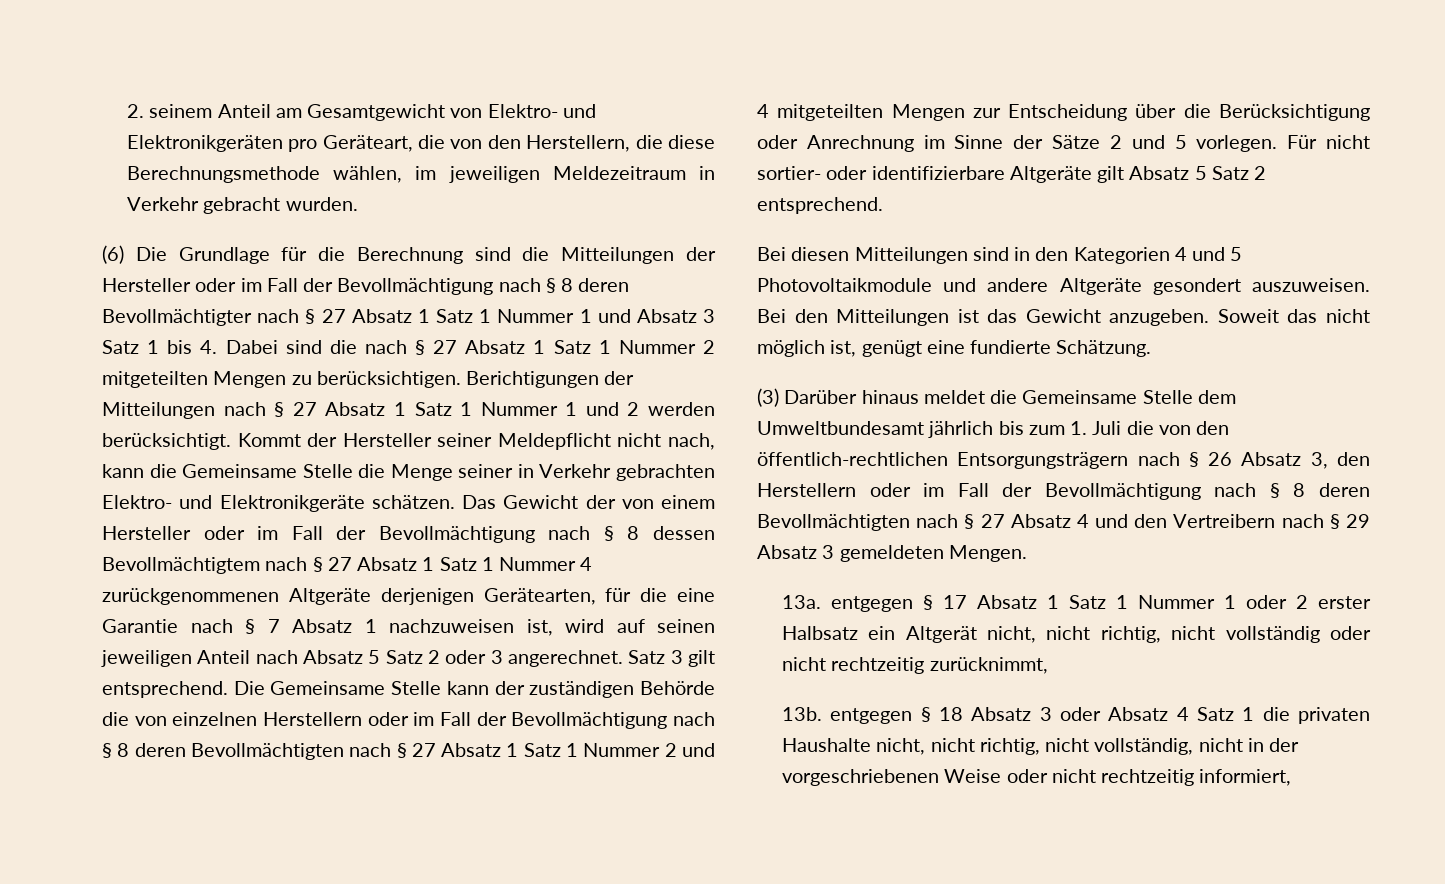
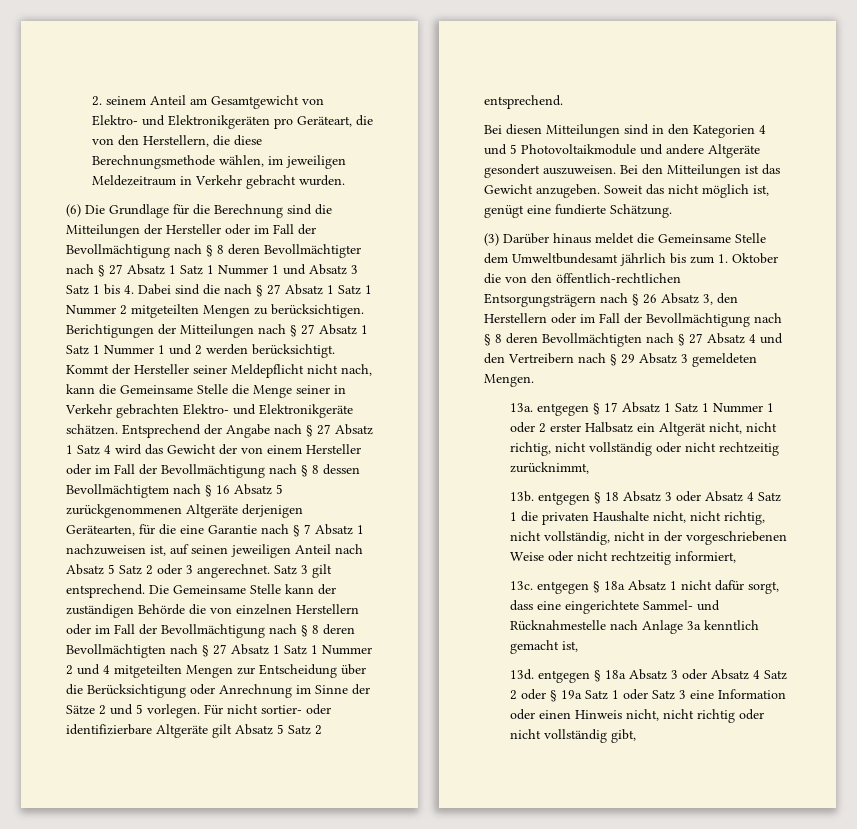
- Das Gewicht der von einem Hersteller oder im Fall der Bevollmächtigung nach § 8 dessen Bevollmächtigtem nach § 27 Absatz 1 Satz 1 Nummer 4 zurückgenommenen Altgeräte derjenigen Gerätearten, für die eine Garantie nach § 7 Absatz 1 nachzuweisen ist, wird auf seinen jeweiligen Anteil nach Absatz 5 Satz 2 oder 3 angerechnet.
+ Entsprechend der Angabe nach § 27 Absatz 1 Satz 4 wird das Gewicht der von einem Hersteller oder im Fall der Bevollmächtigung nach § 8 dessen Bevollmächtigtem nach § 16 Absatz 5 zurückgenommenen Altgeräte derjenigen Gerätearten, für die eine Garantie nach § 7 Absatz 1 nachzuweisen ist, auf seinen jeweiligen Anteil nach Absatz 5 Satz 2 oder 3 angerechnet.
- (3) Darüber hinaus meldet die Gemeinsame Stelle dem Umweltbundesamt jährlich bis zum 1. Juli die von den öffentlich-rechtlichen Entsorgungsträgern nach § 26 Absatz 3, den Herstellern oder im Fall der Bevollmächtigung nach § 8 deren Bevollmächtigten nach § 27 Absatz 4 und den Vertreibern nach § 29 Absatz 3 gemeldeten Mengen.
+ (3) Darüber hinaus meldet die Gemeinsame Stelle dem Umweltbundesamt jährlich bis zum 1. Oktober die von den öffentlich-rechtlichen Entsorgungsträgern nach § 26 Absatz 3, den Herstellern oder im Fall der Bevollmächtigung nach § 8 deren Bevollmächtigten nach § 27 Absatz 4 und den Vertreibern nach § 29 Absatz 3 gemeldeten Mengen.
+ 13c. entgegen § 18a Absatz 1 nicht dafür sorgt, dass eine eingerichtete Sammel- und Rücknahmestelle nach Anlage 3a kenntlich gemacht ist,
+ 13d. entgegen § 18a Absatz 3 oder Absatz 4 Satz 2 oder § 19a Satz 1 oder Satz 3 eine Information oder einen Hinweis nicht, nicht richtig oder nicht vollständig gibt,

